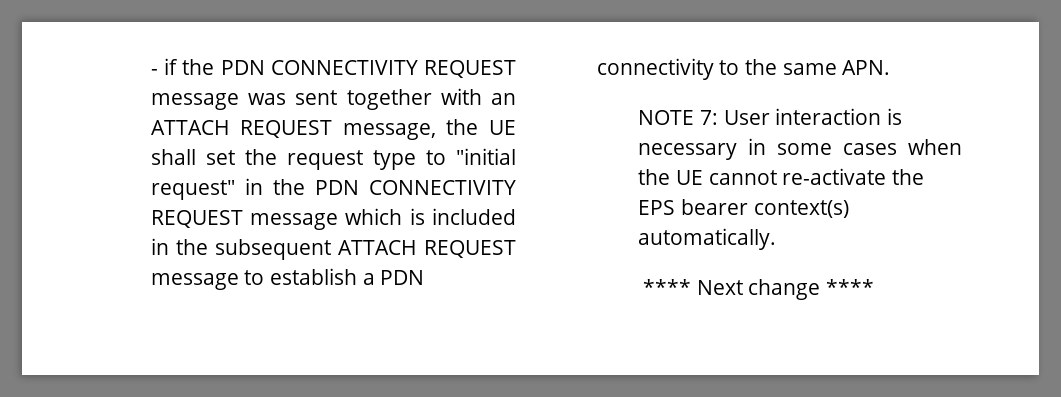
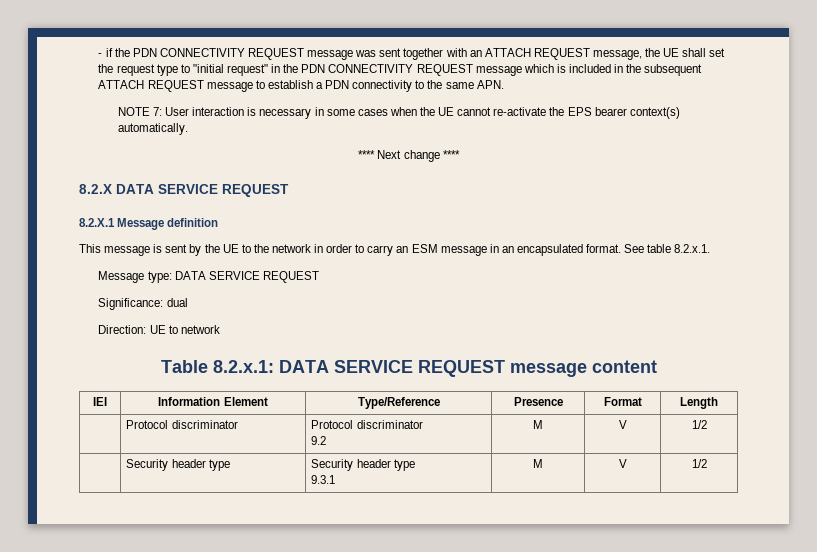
+ 8.2.X DATA SERVICE REQUEST
+ 8.2.X.1 Message definition
+ This message is sent by the UE to the network in order to carry an ESM message in an encapsulated format. See table 8.2.x.1.
+ Message type: DATA SERVICE REQUEST
+ Significance: dual
+ Direction: UE to network
+ Table 8.2.x.1: DATA SERVICE REQUEST message content
+ IEI | Information Element | Type/Reference | Presence | Format | Length
+ | Protocol discriminator | Protocol discriminator
+ 9.2 | M | V | 1/2
+ | Security header type | Security header type
+ 9.3.1 | M | V | 1/2

